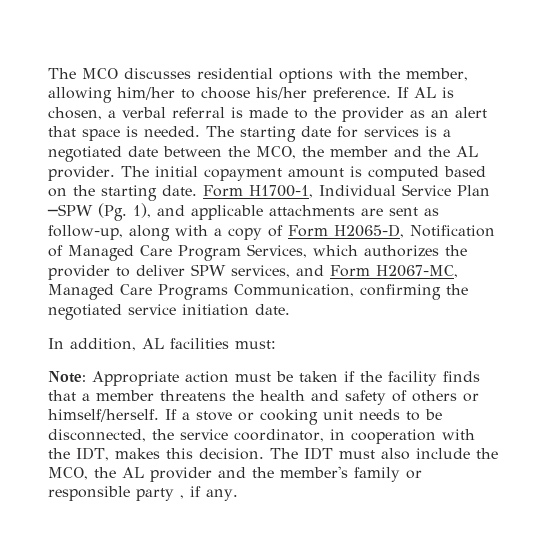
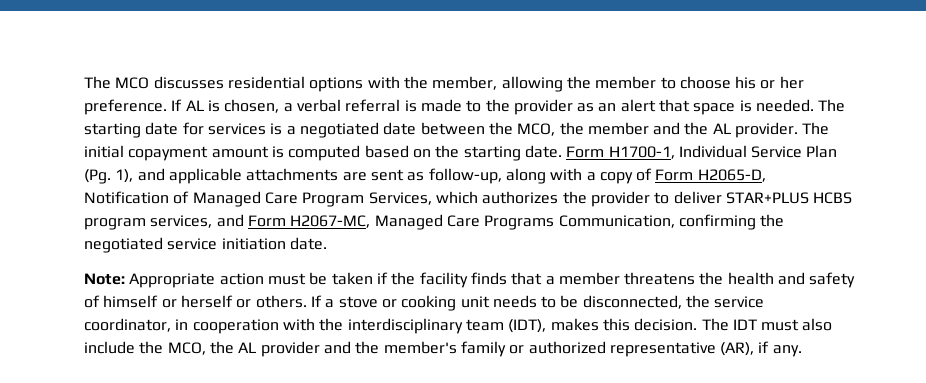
- The MCO discusses residential options with the member, allowing him/her to choose his/her preference.
+ The MCO discusses residential options with the member, allowing the member to choose his or her preference.
- Form H1700-1, Individual Service Plan ─SPW (Pg. 1), and applicable attachments are sent as follow-up, along with a copy of Form H2065-D, Notification of Managed Care Program Services, which authorizes the provider to deliver SPW services, and Form H2067-MC, Managed Care Programs Communication, confirming the negotiated service initiation date.
+ Form H1700-1, Individual Service Plan (Pg. 1), and applicable attachments are sent as follow-up, along with a copy of Form H2065-D, Notification of Managed Care Program Services, which authorizes the provider to deliver STAR+PLUS HCBS program services, and Form H2067-MC, Managed Care Programs Communication, confirming the negotiated service initiation date.
- In addition, AL facilities must:
- Note: Appropriate action must be taken if the facility finds that a member threatens the health and safety of others or himself/herself.
+ Note: Appropriate action must be taken if the facility finds that a member threatens the health and safety of himself or herself or others.
- If a stove or cooking unit needs to be disconnected, the service coordinator, in cooperation with the IDT, makes this decision.
+ If a stove or cooking unit needs to be disconnected, the service coordinator, in cooperation with the interdisciplinary team (IDT), makes this decision.
- The IDT must also include the MCO, the AL provider and the member's family or responsible party , if any.
+ The IDT must also include the MCO, the AL provider and the member's family or authorized representative (AR), if any.

